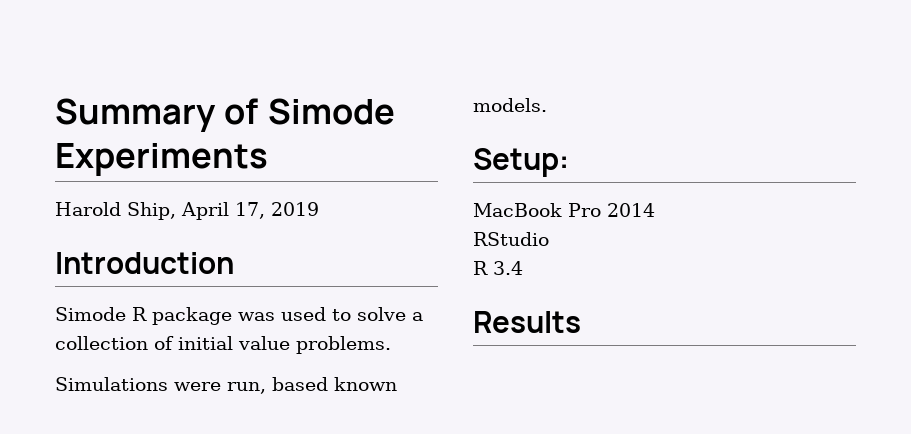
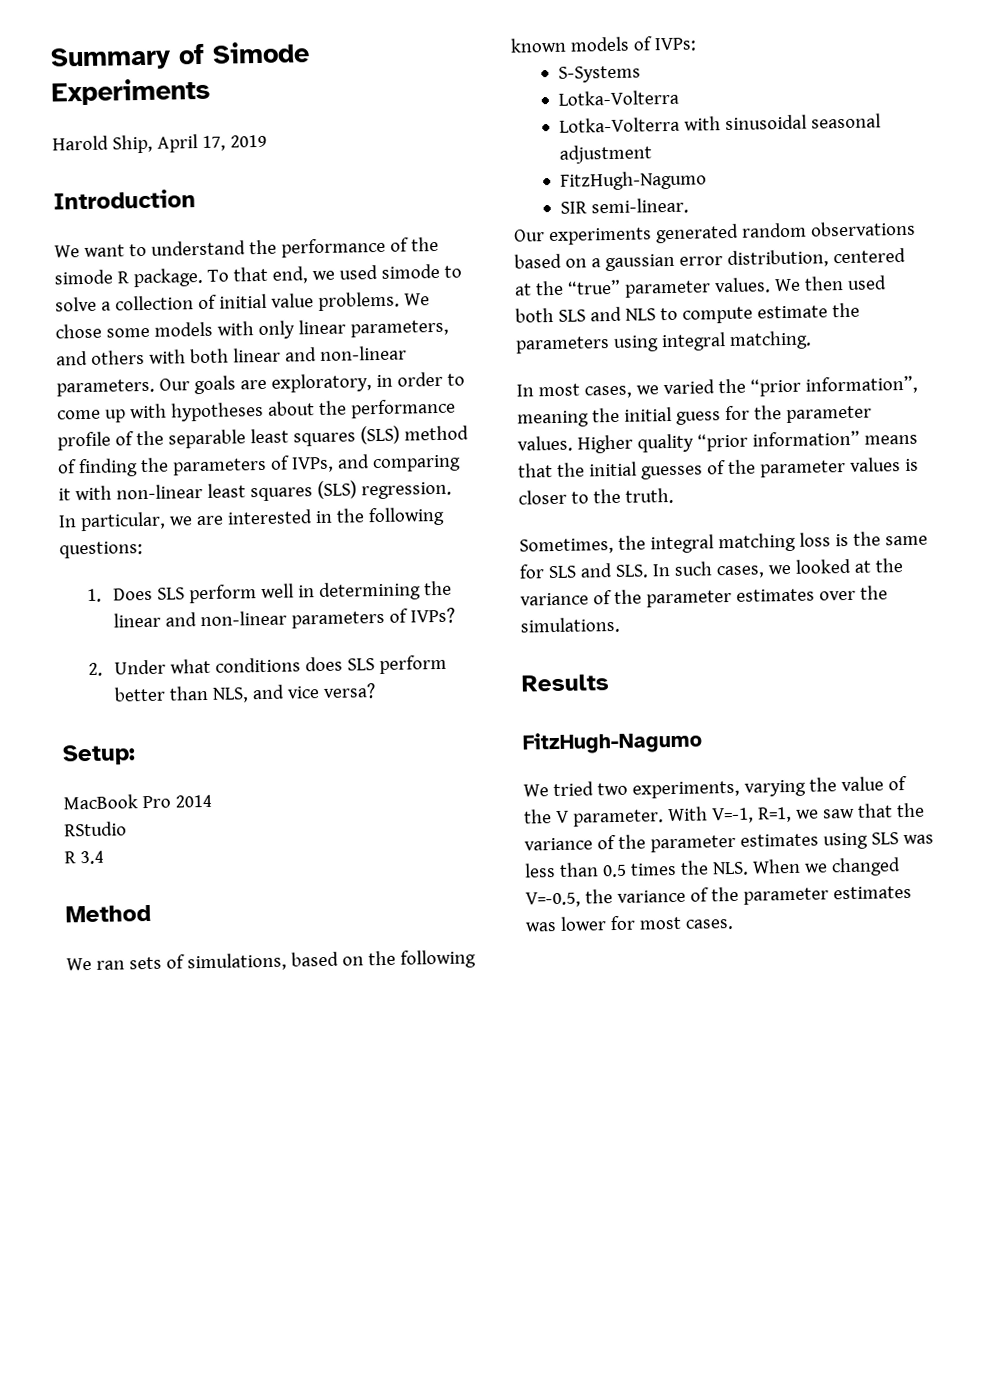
- Simode R package was used to solve a collection of initial value problems.
- Simulations were run, based known models.
+ We want to understand the performance of the simode R package. To that end, we used simode to solve a collection of initial value problems. We chose some models with only linear parameters, and others with both linear and non-linear parameters. Our goals are exploratory, in order to come up with hypotheses about the performance profile of the separable least squares (SLS) method of finding the parameters of IVPs, and comparing it with non-linear least squares (SLS) regression. In particular, we are interested in the following questions:
+ 1. Does SLS perform well in determining the linear and non-linear parameters of IVPs?
+ 2. Under what conditions does SLS perform better than NLS, and vice versa?
+ Method
+ We ran sets of simulations, based on the following known models of IVPs:
+ S-Systems
+ Lotka-Volterra
+ Lotka-Volterra with sinusoidal seasonal adjustment
+ FitzHugh-Nagumo
+ SIR semi-linear.
+ Our experiments generated random observations based on a gaussian error distribution, centered at the “true” parameter values. We then used both SLS and NLS to compute estimate the parameters using integral matching.
+ In most cases, we varied the “prior information”, meaning the initial guess for the parameter values. Higher quality “prior information” means that the initial guesses of the parameter values is closer to the truth.
+ Sometimes, the integral matching loss is the same for SLS and SLS. In such cases, we looked at the variance of the parameter estimates over the simulations.
  Results
+ FitzHugh-Nagumo
+ We tried two experiments, varying the value of the V parameter. With V=-1, R=1, we saw that the variance of the parameter estimates using SLS was less than 0.5 times the NLS. When we changed V=-0.5, the variance of the parameter estimates was lower for most cases.

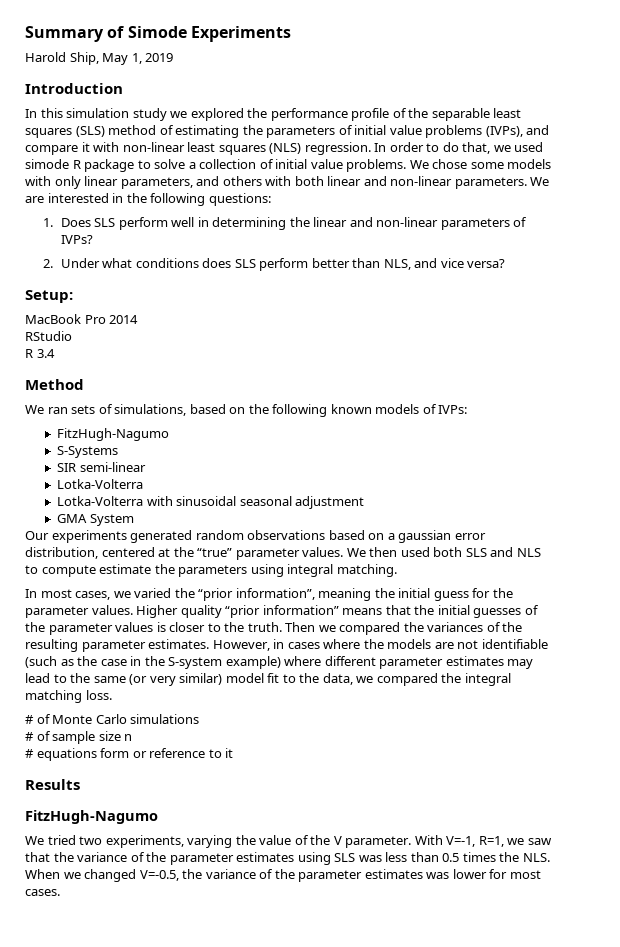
- Harold Ship, April 17, 2019
+ Harold Ship, May 1, 2019
- We want to understand the performance of the simode R package. To that end, we used simode to solve a collection of initial value problems.
+ In this simulation study we explored the performance profile of the separable least squares (SLS) method of estimating the parameters of initial value problems (IVPs), and compare it with non-linear least squares (NLS) regression. In order to do that, we used simode R package to solve a collection of initial value problems.
- Our goals are exploratory, in order to come up with hypotheses about the performance profile of the separable least squares (SLS) method of finding the parameters of IVPs, and comparing it with non-linear least squares (SLS) regression. In particular, we are interested in the following questions:
+ We are interested in the following questions:
  We ran sets of simulations, based on the following known models of IVPs:
+ FitzHugh-Nagumo
+ SIR semi-linear
  Lotka-Volterra with sinusoidal seasonal adjustment
- FitzHugh-Nagumo
- SIR semi-linear.
+ GMA System
- Higher quality “prior information” means that the initial guesses of the parameter values is closer to the truth.
- Sometimes, the integral matching loss is the same for SLS and SLS. In such cases, we looked at the variance of the parameter estimates over the simulations.
+ Higher quality “prior information” means that the initial guesses of the parameter values is closer to the truth. Then we compared the variances of the resulting parameter estimates. However, in cases where the models are not identifiable (such as the case in the S-system example) where different parameter estimates may lead to the same (or very similar) model fit to the data, we compared the integral matching loss.
+ # of Monte Carlo simulations
+ # of sample size n
+ # equations form or reference to it

